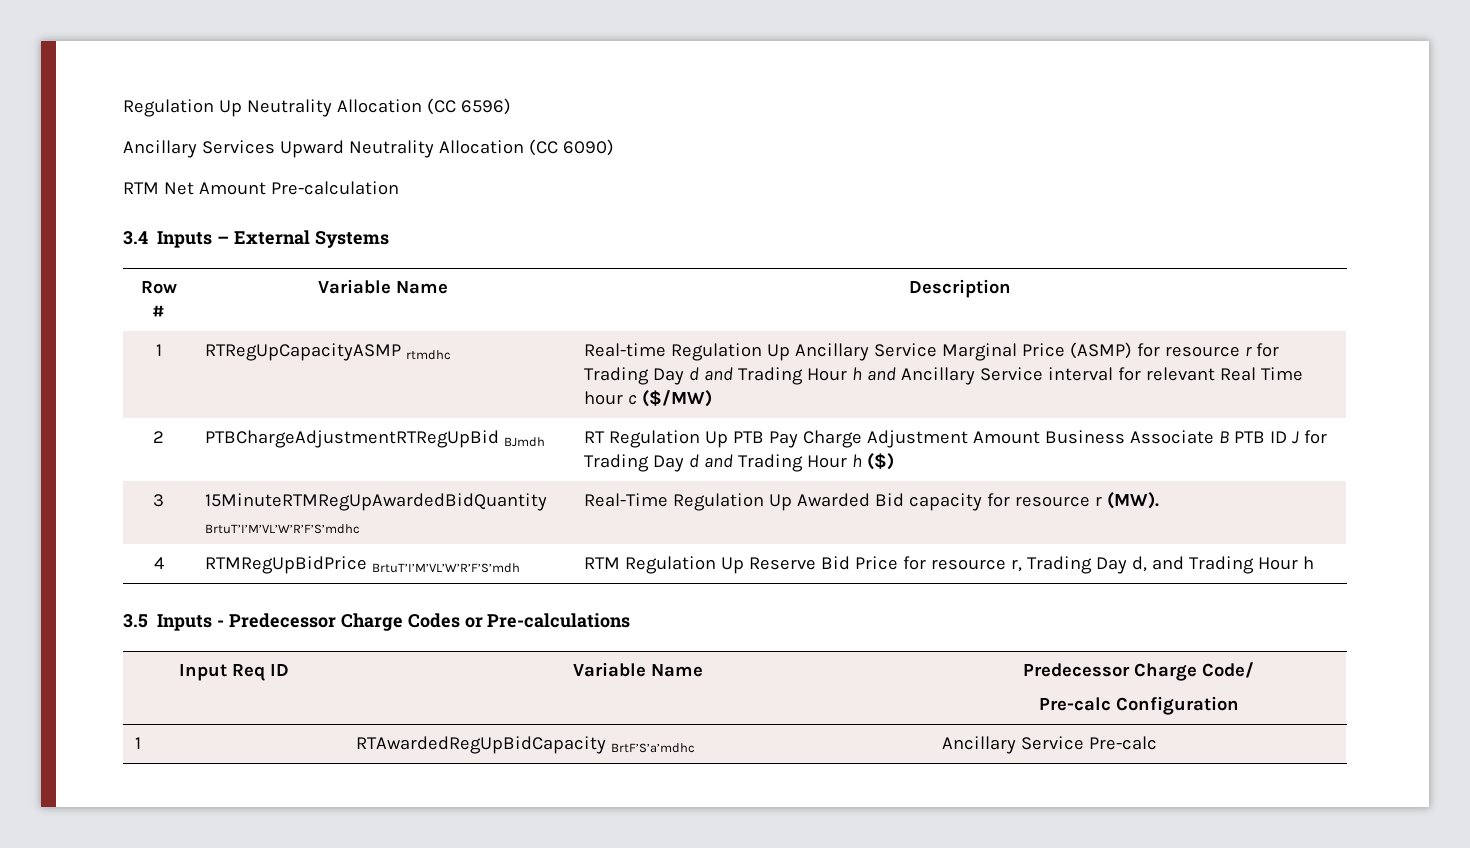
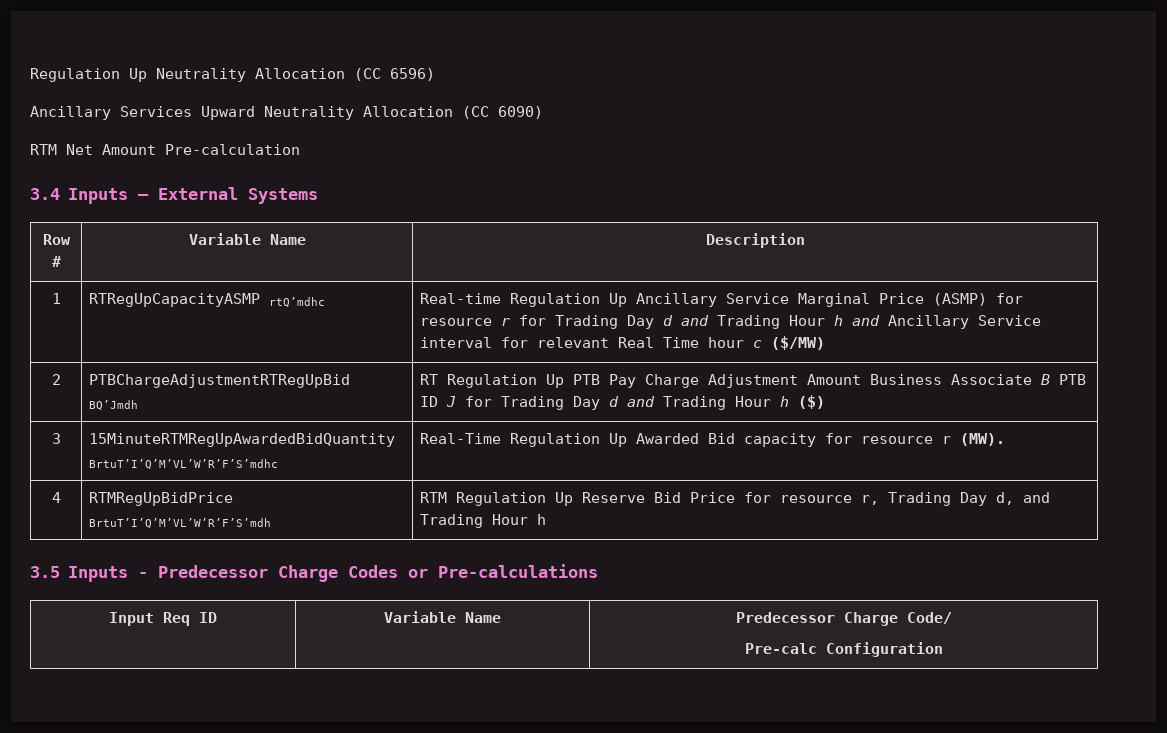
- 1 | RTRegUpCapacityASMP rtmdhc | Real-time Regulation Up Ancillary Service Marginal Price (ASMP) for resource r for Trading Day d and Trading Hour h and Ancillary Service interval for relevant Real Time hour c ($/MW)
+ 1 | RTRegUpCapacityASMP rtQ’mdhc | Real-time Regulation Up Ancillary Service Marginal Price (ASMP) for resource r for Trading Day d and Trading Hour h and Ancillary Service interval for relevant Real Time hour c ($/MW)
- 2 | PTBChargeAdjustmentRTRegUpBid BJmdh | RT Regulation Up PTB Pay Charge Adjustment Amount Business Associate B PTB ID J for Trading Day d and Trading Hour h ($)
+ 2 | PTBChargeAdjustmentRTRegUpBid BQ’Jmdh | RT Regulation Up PTB Pay Charge Adjustment Amount Business Associate B PTB ID J for Trading Day d and Trading Hour h ($)
- 3 | 15MinuteRTMRegUpAwardedBidQuantity BrtuT’I’M’VL’W’R’F’S’mdhc | Real-Time Regulation Up Awarded Bid capacity for resource r (MW).
+ 3 | 15MinuteRTMRegUpAwardedBidQuantity BrtuT’I’Q’M’VL’W’R’F’S’mdhc | Real-Time Regulation Up Awarded Bid capacity for resource r (MW).
- 4 | RTMRegUpBidPrice BrtuT’I’M’VL’W’R’F’S’mdh | RTM Regulation Up Reserve Bid Price for resource r, Trading Day d, and Trading Hour h
+ 4 | RTMRegUpBidPrice BrtuT’I’Q’M’VL’W’R’F’S’mdh | RTM Regulation Up Reserve Bid Price for resource r, Trading Day d, and Trading Hour h
- 1 | RTAwardedRegUpBidCapacity BrtF’S’a’mdhc | Ancillary Service Pre-calc

